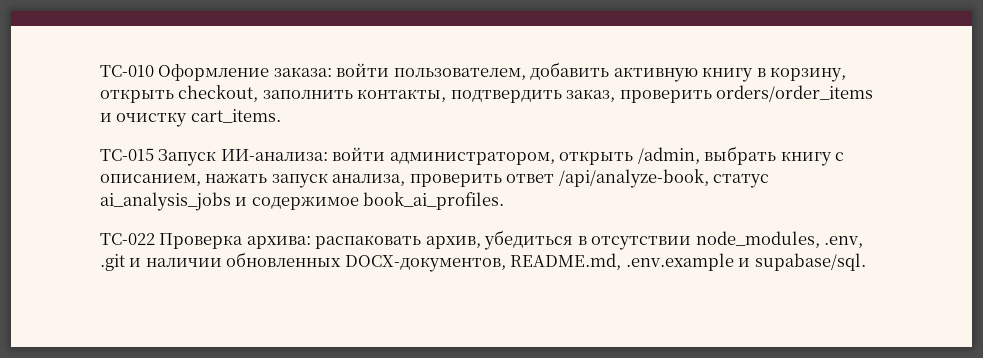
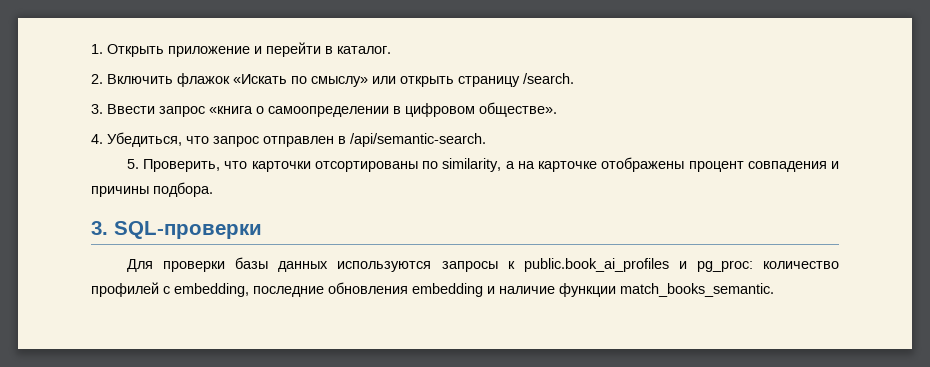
- TC-010 Оформление заказа: войти пользователем, добавить активную книгу в корзину, открыть checkout, заполнить контакты, подтвердить заказ, проверить orders/order_items и очистку cart_items.
- TC-015 Запуск ИИ-анализа: войти администратором, открыть /admin, выбрать книгу с описанием, нажать запуск анализа, проверить ответ /api/analyze-book, статус ai_analysis_jobs и содержимое book_ai_profiles.
- TC-022 Проверка архива: распаковать архив, убедиться в отсутствии node_modules, .env, .git и наличии обновленных DOCX-документов, README.md, .env.example и supabase/sql.
+ 1. Открыть приложение и перейти в каталог.
+ 2. Включить флажок «Искать по смыслу» или открыть страницу /search.
+ 3. Ввести запрос «книга о самоопределении в цифровом обществе».
+ 4. Убедиться, что запрос отправлен в /api/semantic-search.
+ 5. Проверить, что карточки отсортированы по similarity, а на карточке отображены процент совпадения и причины подбора.
+ 3. SQL-проверки
+ Для проверки базы данных используются запросы к public.book_ai_profiles и pg_proc: количество профилей с embedding, последние обновления embedding и наличие функции match_books_semantic.

